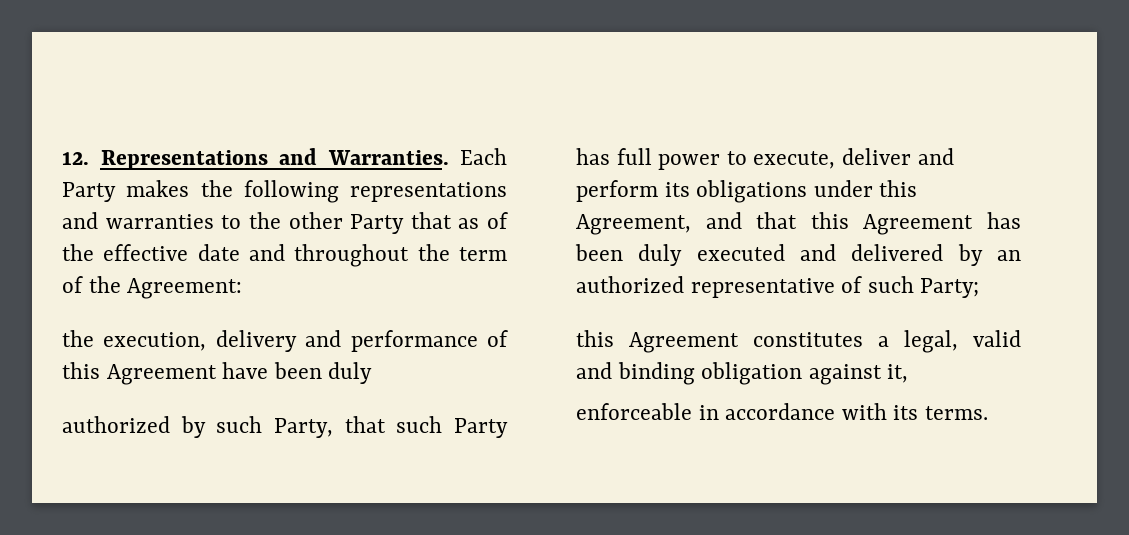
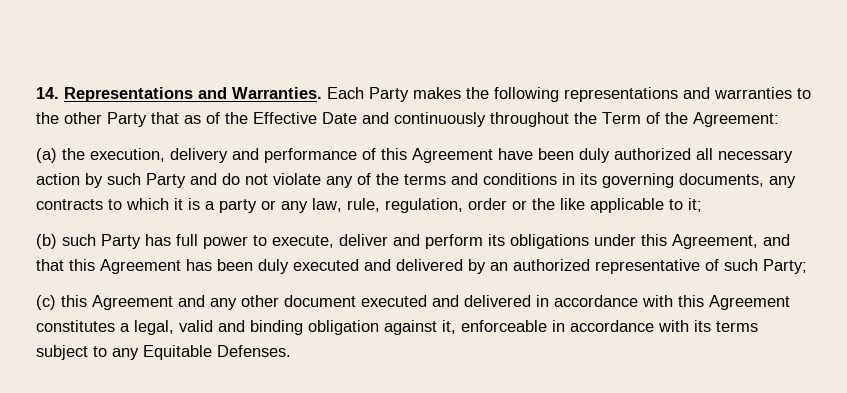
- 12. Representations and Warranties.
+ 14. Representations and Warranties.
- Each Party makes the following representations and warranties to the other Party that as of the effective date and throughout the term of the Agreement:
+ Each Party makes the following representations and warranties to the other Party that as of the Effective Date and continuously throughout the Term of the Agreement:
- the execution, delivery and performance of this Agreement have been duly
- authorized by such Party, that such Party has full power to execute, deliver and perform its obligations under this Agreement, and that this Agreement has been duly executed and delivered by an authorized representative of such Party;
+ (a) the execution, delivery and performance of this Agreement have been duly authorized all necessary action by such Party and do not violate any of the terms and conditions in its governing documents, any contracts to which it is a party or any law, rule, regulation, order or the like applicable to it;
+ (b) such Party has full power to execute, deliver and perform its obligations under this Agreement, and that this Agreement has been duly executed and delivered by an authorized representative of such Party;
- this Agreement constitutes a legal, valid and binding obligation against it,
- enforceable in accordance with its terms.
+ (c) this Agreement and any other document executed and delivered in accordance with this Agreement constitutes a legal, valid and binding obligation against it, enforceable in accordance with its terms subject to any Equitable Defenses.

